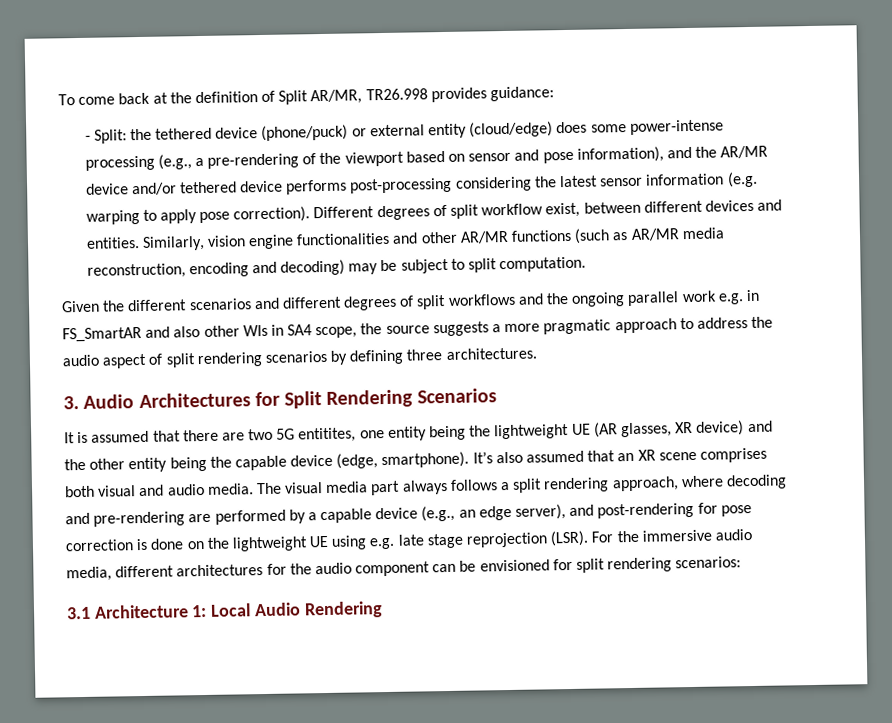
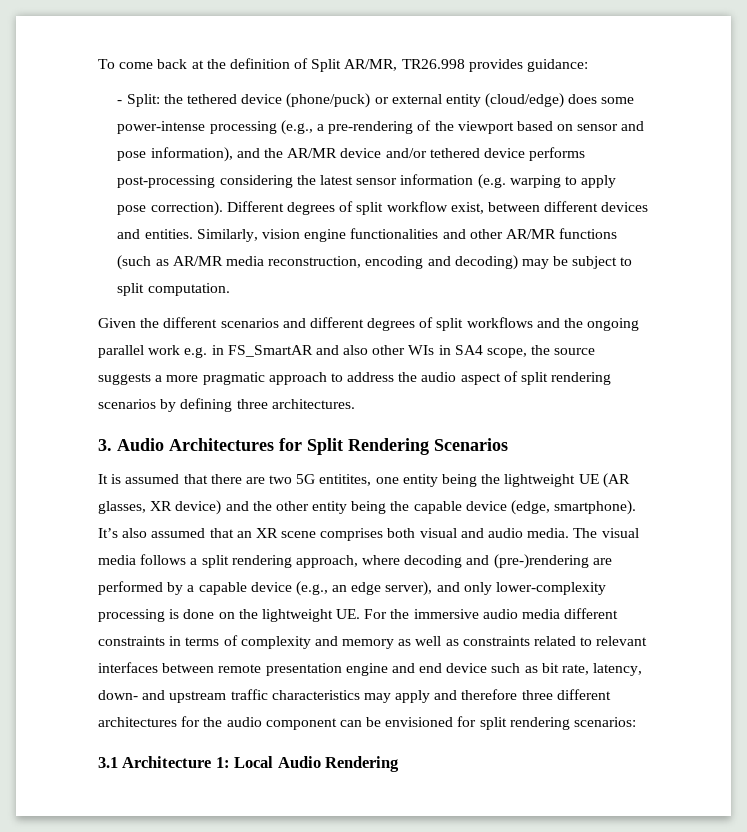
- The visual media part always follows a split rendering approach, where decoding and pre-rendering are performed by a capable device (e.g., an edge server), and post-rendering for pose correction is done on the lightweight UE using e.g. late stage reprojection (LSR). For the immersive audio media, different architectures for the audio component can be envisioned for split rendering scenarios:
+ The visual media follows a split rendering approach, where decoding and (pre-)rendering are performed by a capable device (e.g., an edge server), and only lower-complexity processing is done on the lightweight UE. For the immersive audio media different constraints in terms of complexity and memory as well as constraints related to relevant interfaces between remote presentation engine and end device such as bit rate, latency, down- and upstream traffic characteristics may apply and therefore three different architectures for the audio component can be envisioned for split rendering scenarios:

